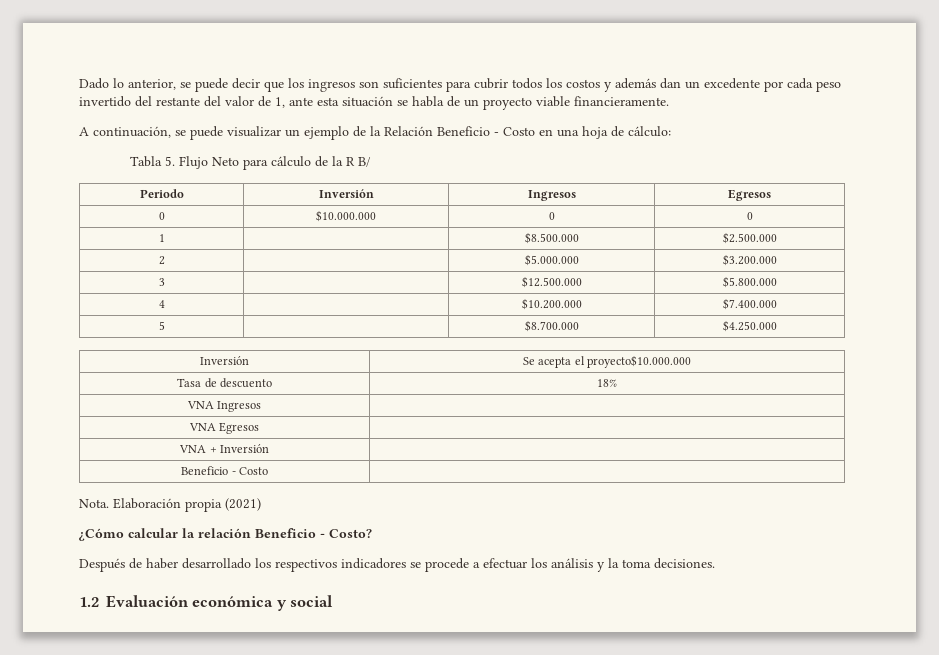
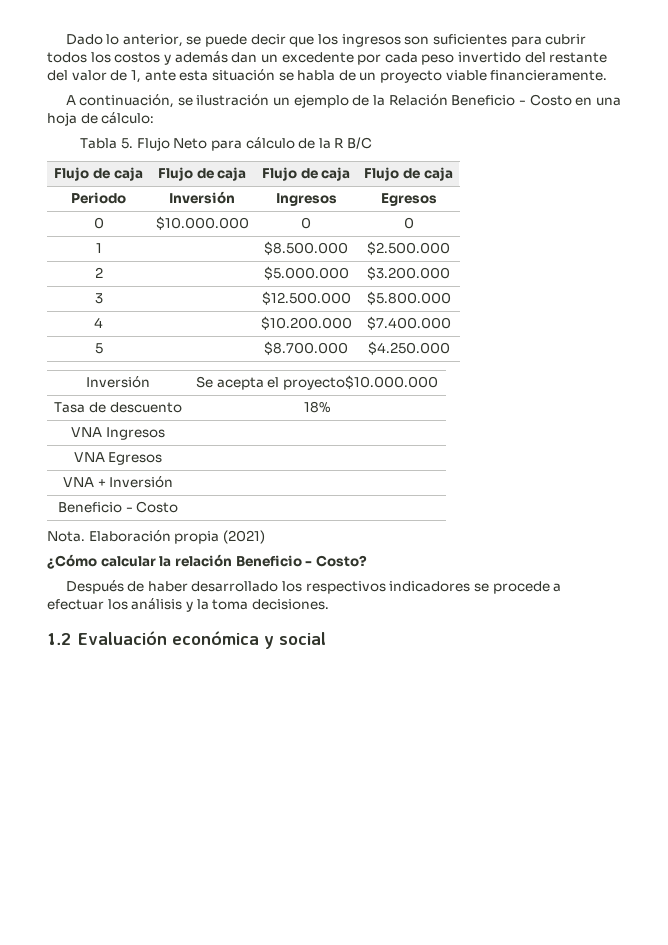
- A continuación, se puede visualizar un ejemplo de la Relación Beneficio - Costo en una hoja de cálculo:
+ A continuación, se ilustración un ejemplo de la Relación Beneficio - Costo en una hoja de cálculo:
- Tabla 5. Flujo Neto para cálculo de la R B/
+ Tabla 5. Flujo Neto para cálculo de la R B/C
+ Flujo de caja | Flujo de caja | Flujo de caja | Flujo de caja

